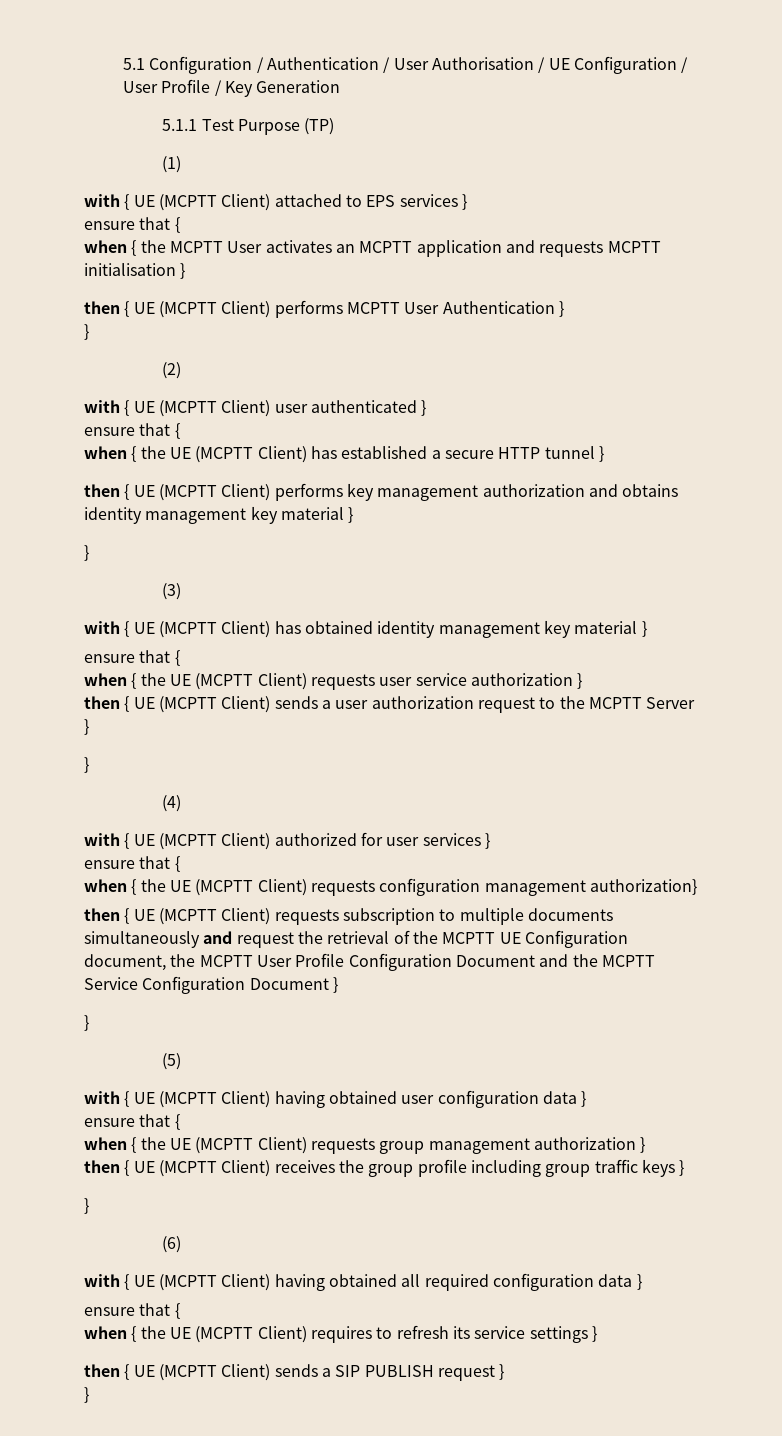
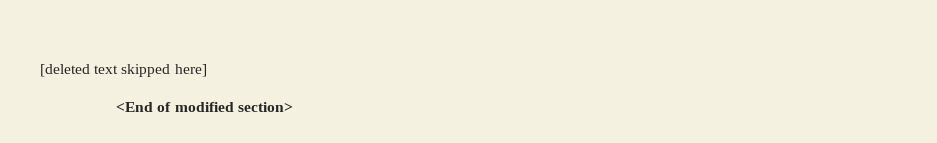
- 5.1 Configuration / Authentication / User Authorisation / UE Configuration / User Profile / Key Generation
- 5.1.1 Test Purpose (TP)
- (1)
- with { UE (MCPTT Client) attached to EPS services }
- ensure that {
- when { the MCPTT User activates an MCPTT application and requests MCPTT initialisation }
- then { UE (MCPTT Client) performs MCPTT User Authentication }
- }
- (2)
- with { UE (MCPTT Client) user authenticated }
- ensure that {
- when { the UE (MCPTT Client) has established a secure HTTP tunnel }
- then { UE (MCPTT Client) performs key management authorization and obtains identity management key material }
- }
- (3)
- with { UE (MCPTT Client) has obtained identity management key material }
- ensure that {
- when { the UE (MCPTT Client) requests user service authorization }
- then { UE (MCPTT Client) sends a user authorization request to the MCPTT Server }
- }
- (4)
- with { UE (MCPTT Client) authorized for user services }
- ensure that {
- when { the UE (MCPTT Client) requests configuration management authorization}
- then { UE (MCPTT Client) requests subscription to multiple documents simultaneously and request the retrieval of the MCPTT UE Configuration document, the MCPTT User Profile Configuration Document and the MCPTT Service Configuration Document }
- }
- (5)
- with { UE (MCPTT Client) having obtained user configuration data }
- ensure that {
- when { the UE (MCPTT Client) requests group management authorization }
- then { UE (MCPTT Client) receives the group profile including group traffic keys }
- }
- (6)
- with { UE (MCPTT Client) having obtained all required configuration data }
- ensure that {
- when { the UE (MCPTT Client) requires to refresh its service settings }
- then { UE (MCPTT Client) sends a SIP PUBLISH request }
- }
+ [deleted text skipped here]
+ <End of modified section>

